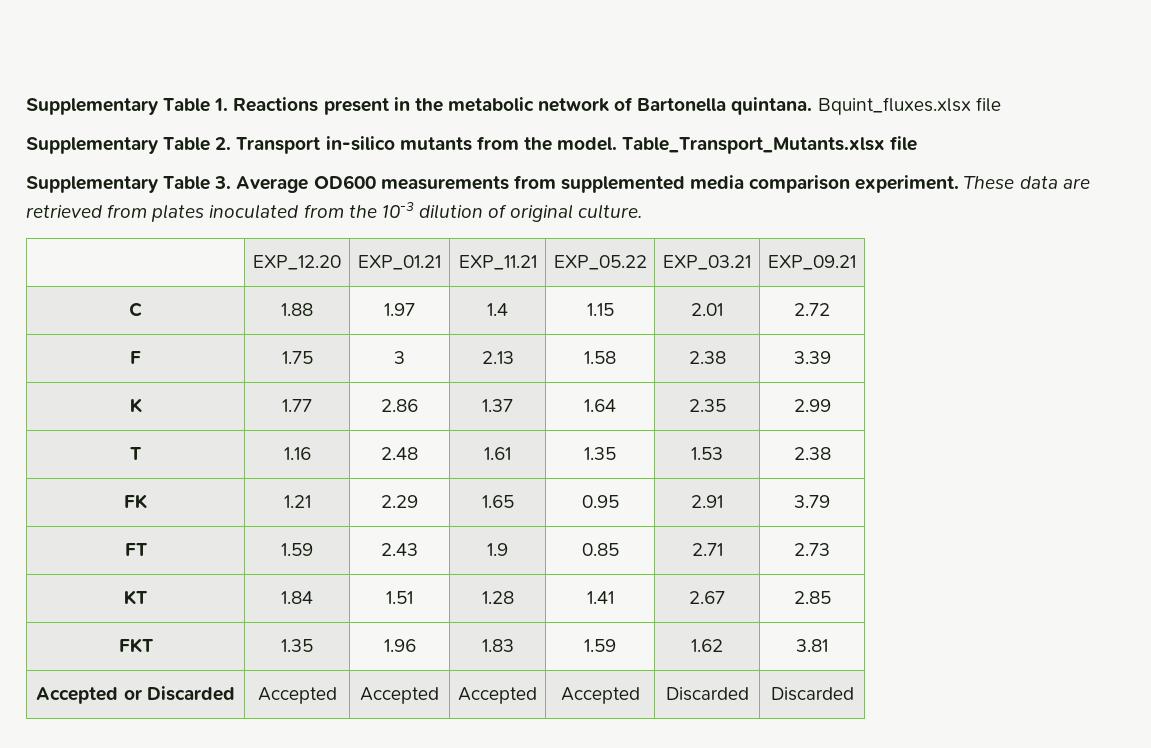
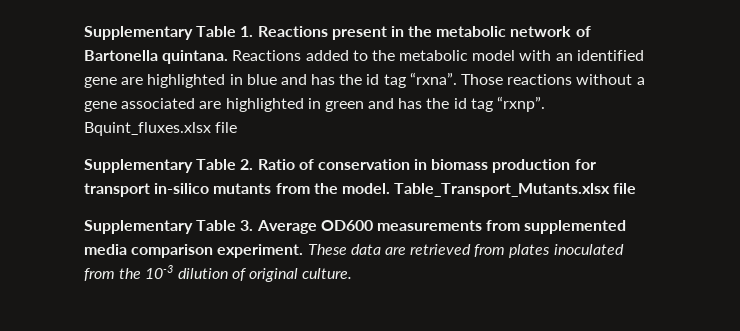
+ Reactions added to the metabolic model with an identified gene are highlighted in blue and has the id tag “rxna”. Those reactions without a gene associated are highlighted in green and has the id tag “rxnp”.
- Supplementary Table 2. Transport in-silico mutants from the model.
+ Supplementary Table 2. Ratio of conservation in biomass production for transport in-silico mutants from the model.
- | EXP_12.20 | EXP_01.21 | EXP_11.21 | EXP_05.22 | EXP_03.21 | EXP_09.21
- C | 1.88 | 1.97 | 1.4 | 1.15 | 2.01 | 2.72
- F | 1.75 | 3 | 2.13 | 1.58 | 2.38 | 3.39
- K | 1.77 | 2.86 | 1.37 | 1.64 | 2.35 | 2.99
- T | 1.16 | 2.48 | 1.61 | 1.35 | 1.53 | 2.38
- FK | 1.21 | 2.29 | 1.65 | 0.95 | 2.91 | 3.79
- FT | 1.59 | 2.43 | 1.9 | 0.85 | 2.71 | 2.73
- KT | 1.84 | 1.51 | 1.28 | 1.41 | 2.67 | 2.85
- FKT | 1.35 | 1.96 | 1.83 | 1.59 | 1.62 | 3.81
- Accepted or Discarded | Accepted | Accepted | Accepted | Accepted | Discarded | Discarded

